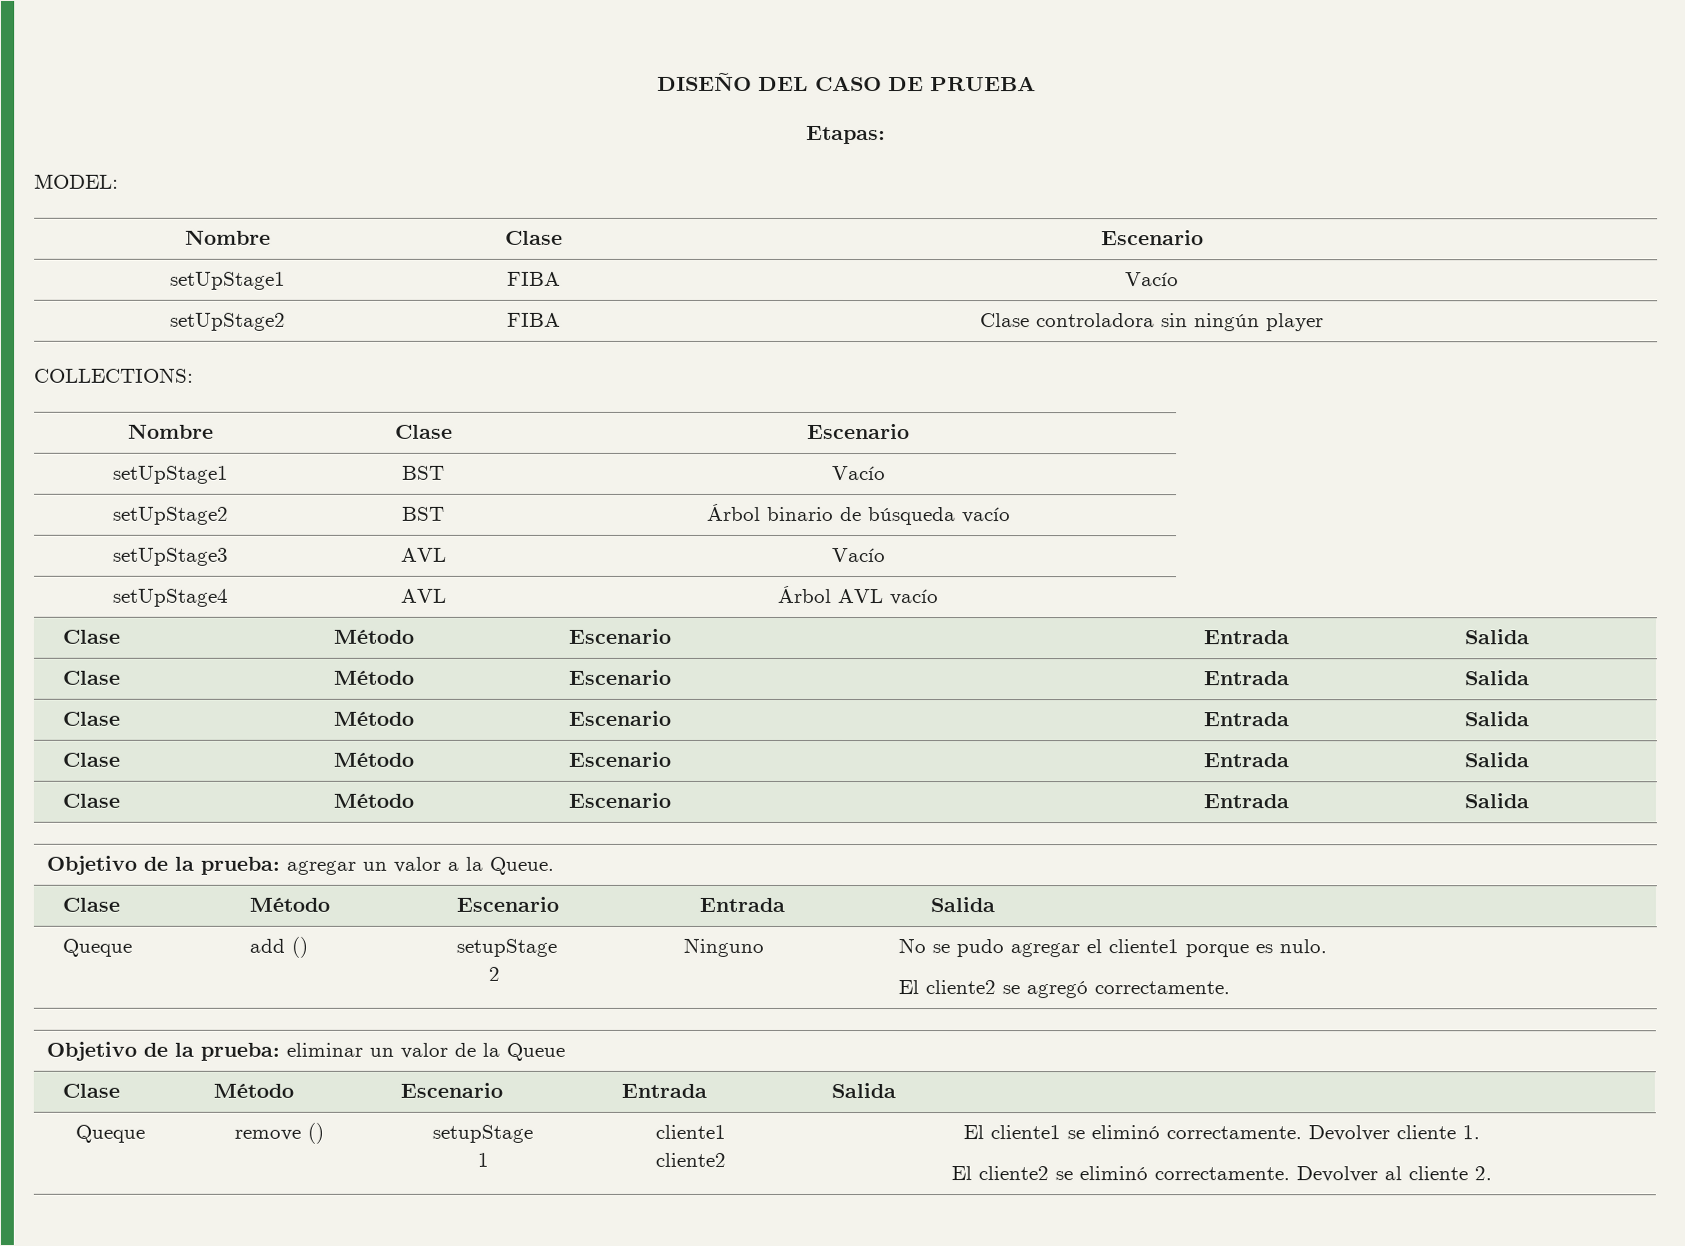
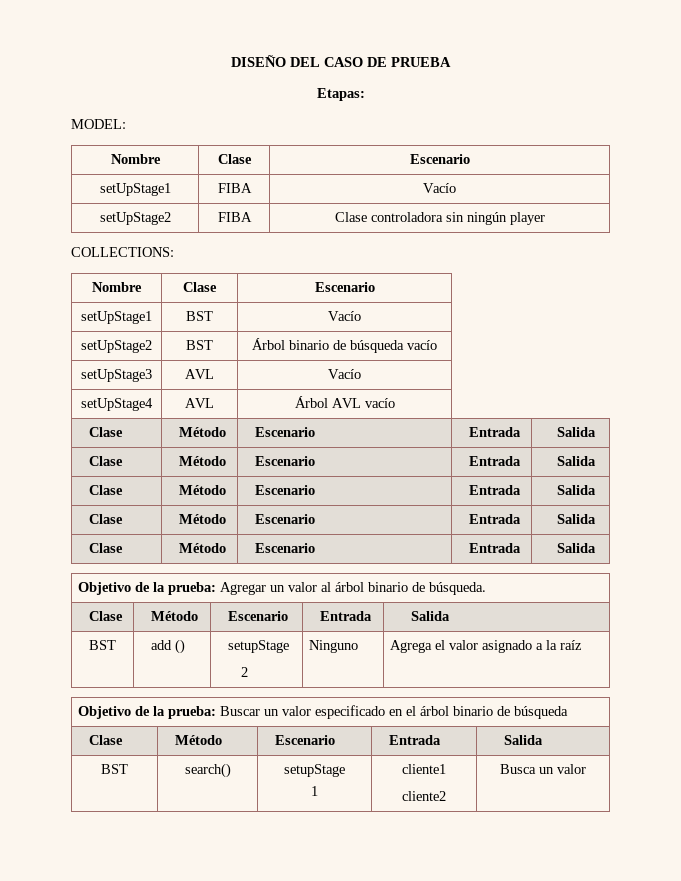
- Objetivo de la prueba: agregar un valor a la Queue.
+ Objetivo de la prueba: Agregar un valor al árbol binario de búsqueda.
  Clase | Método | Escenario | Entrada | Salida
- Queque | add () | setupStage
- 2 | Ninguno | No se pudo agregar el cliente1 porque es nulo.
- El cliente2 se agregó correctamente.
- Objetivo de la prueba: eliminar un valor de la Queue
+ BST | add () | setupStage
+ 2 | Ninguno | Agrega el valor asignado a la raíz
+ Objetivo de la prueba: Buscar un valor especificado en el árbol binario de búsqueda
  Clase | Método | Escenario | Entrada | Salida
- Queque | remove () | setupStage
+ BST | search() | setupStage
  1 | cliente1
- cliente2 | El cliente1 se eliminó correctamente. Devolver cliente 1.
- El cliente2 se eliminó correctamente. Devolver al cliente 2.
+ cliente2 | Busca un valor

